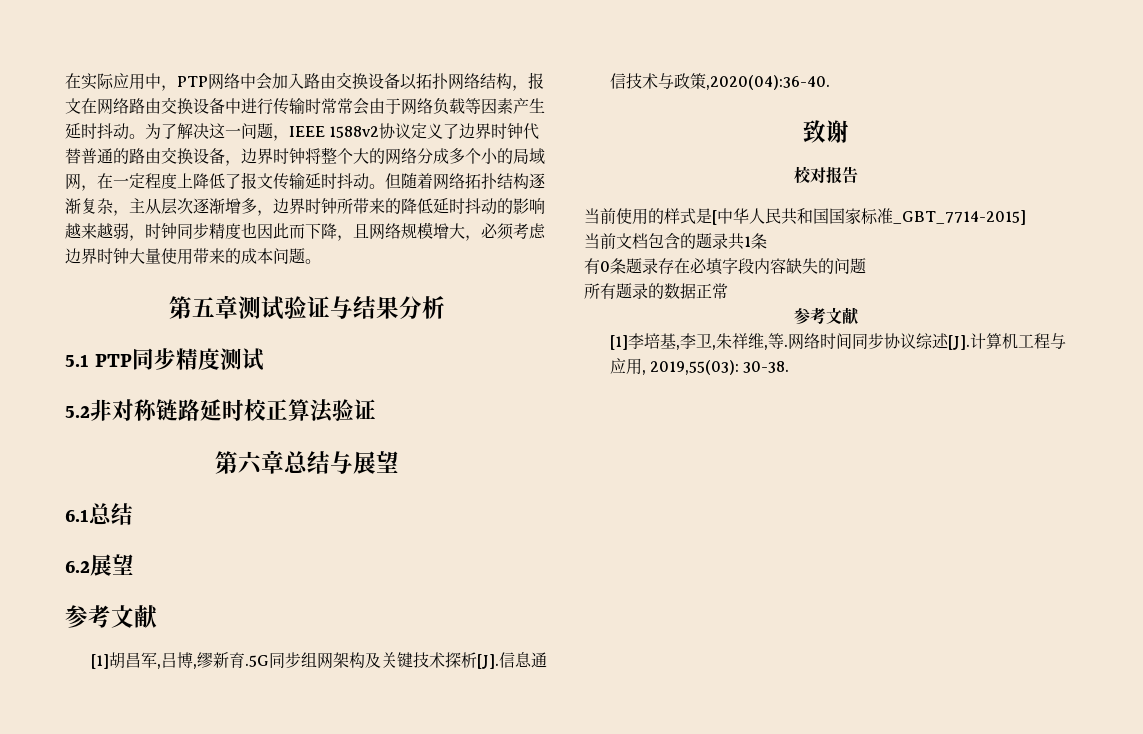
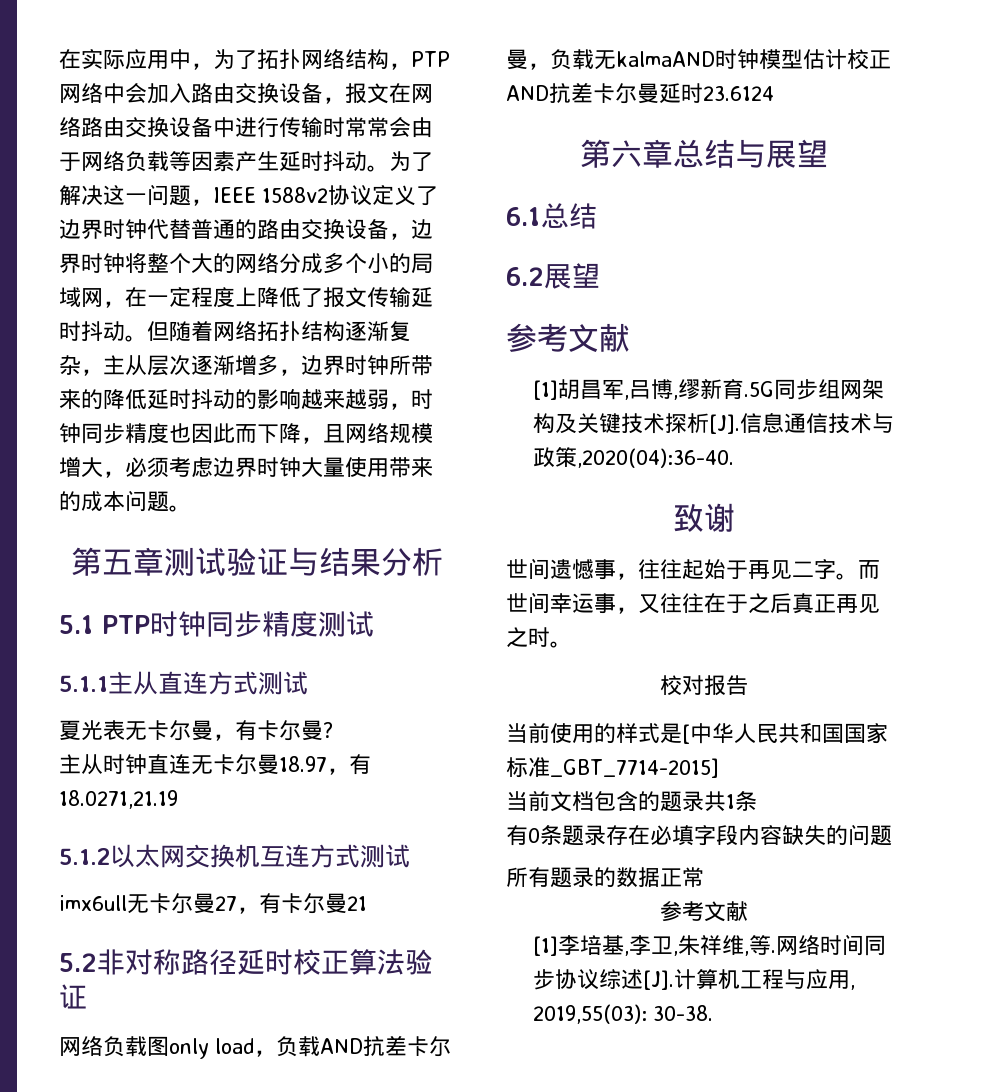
- 在实际应用中，PTP网络中会加入路由交换设备以拓扑网络结构，报文在网络路由交换设备中进行传输时常常会由于网络负载等因素产生延时抖动。
+ 在实际应用中，为了拓扑网络结构，PTP网络中会加入路由交换设备，报文在网络路由交换设备中进行传输时常常会由于网络负载等因素产生延时抖动。
- 5.1 PTP同步精度测试
+ 5.1 PTP时钟同步精度测试
+ 5.1.1主从直连方式测试
+ 夏光表无卡尔曼，有卡尔曼?
+ 主从时钟直连无卡尔曼18.97，有18.0271,21.19
+ 5.1.2以太网交换机互连方式测试
+ imx6ull无卡尔曼27，有卡尔曼21
- 5.2非对称链路延时校正算法验证
+ 5.2非对称路径延时校正算法验证
+ 网络负载图only load，负载AND抗差卡尔曼，负载无kalmaAND时钟模型估计校正AND抗差卡尔曼延时23.6124
+ 世间遗憾事，往往起始于再见二字。而世间幸运事，又往往在于之后真正再见之时。

